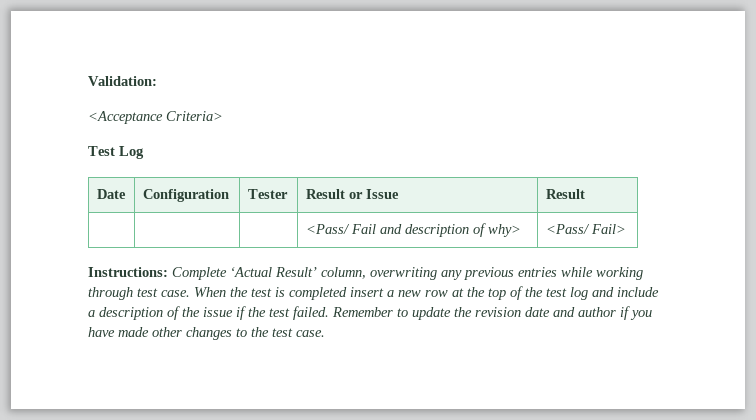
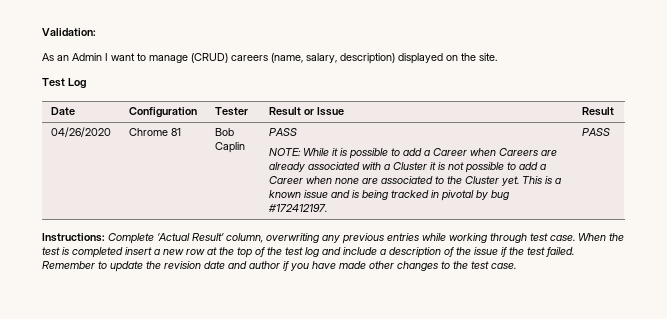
- <Acceptance Criteria>
+ As an Admin I want to manage (CRUD) careers (name, salary, description) displayed on the site.
- <Pass/ Fail and description of why> | <Pass/ Fail>
+ 04/26/2020 | Chrome 81 | Bob Caplin | PASS
+ NOTE: While it is possible to add a Career when Careers are already associated with a Cluster it is not possible to add a Career when none are associated to the Cluster yet. This is a known issue and is being tracked in pivotal by bug #172412197. | PASS

